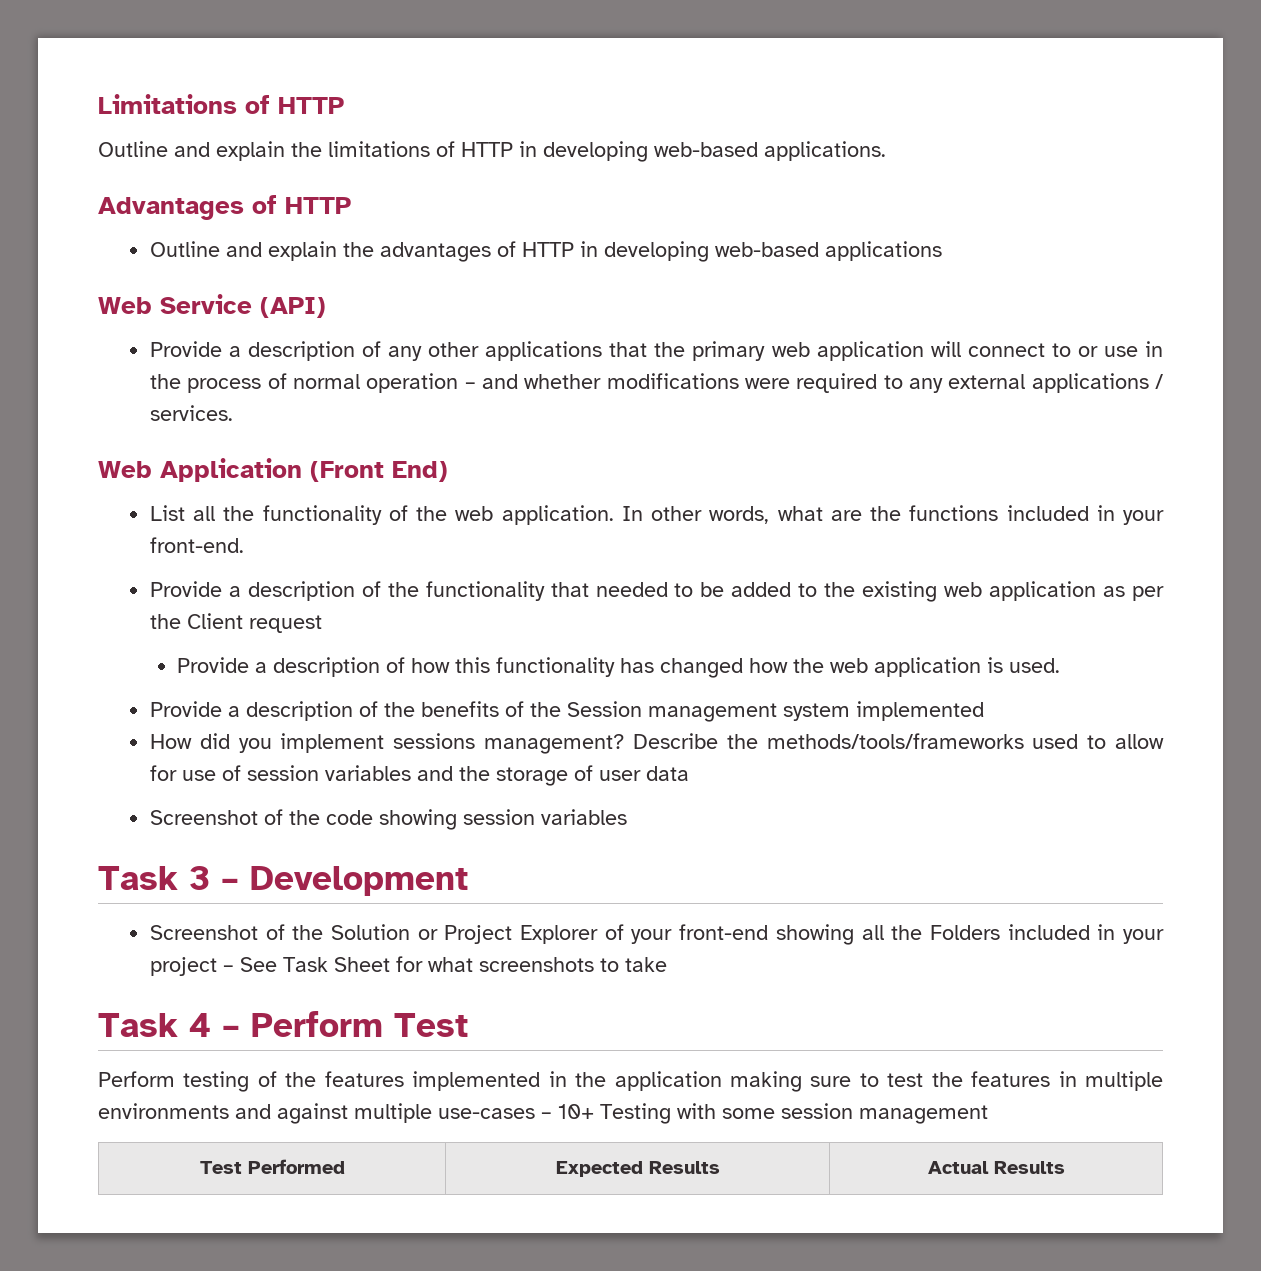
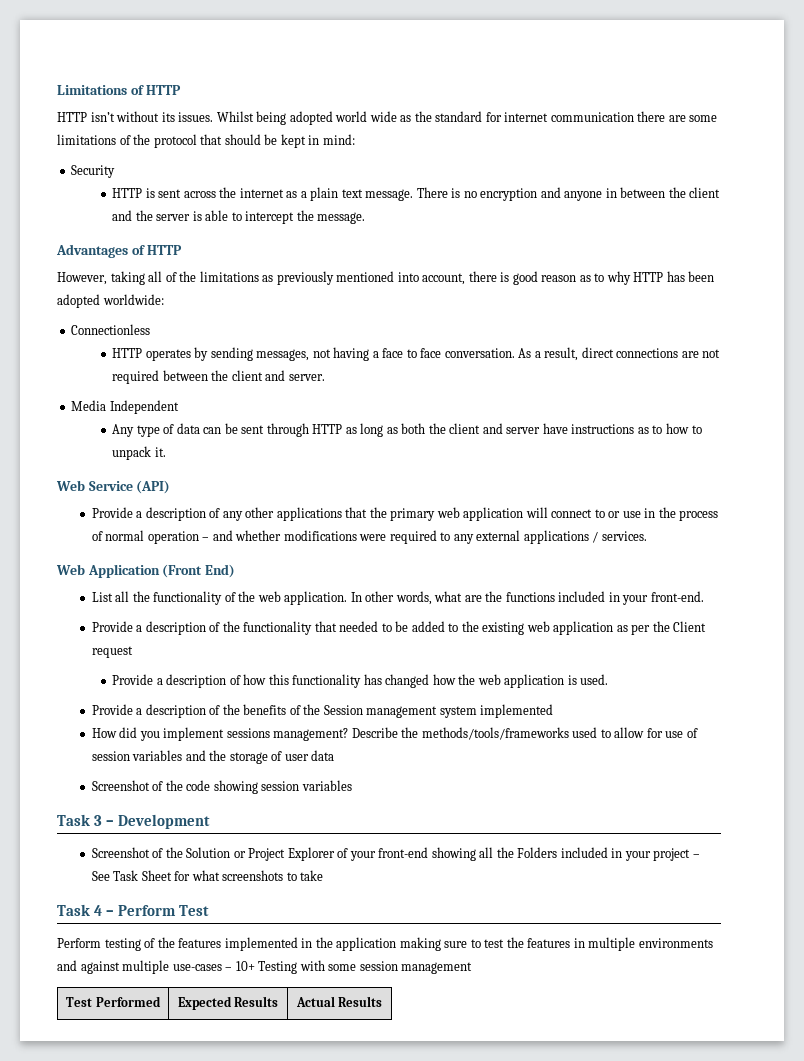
- Outline and explain the limitations of HTTP in developing web-based applications.
+ HTTP isn’t without its issues. Whilst being adopted world wide as the standard for internet communication there are some limitations of the protocol that should be kept in mind:
+ Security
+ HTTP is sent across the internet as a plain text message. There is no encryption and anyone in between the client and the server is able to intercept the message.
  Advantages of HTTP
- Outline and explain the advantages of HTTP in developing web-based applications
+ However, taking all of the limitations as previously mentioned into account, there is good reason as to why HTTP has been adopted worldwide:
+ Connectionless
+ HTTP operates by sending messages, not having a face to face conversation. As a result, direct connections are not required between the client and server.
+ Media Independent
+ Any type of data can be sent through HTTP as long as both the client and server have instructions as to how to unpack it.

